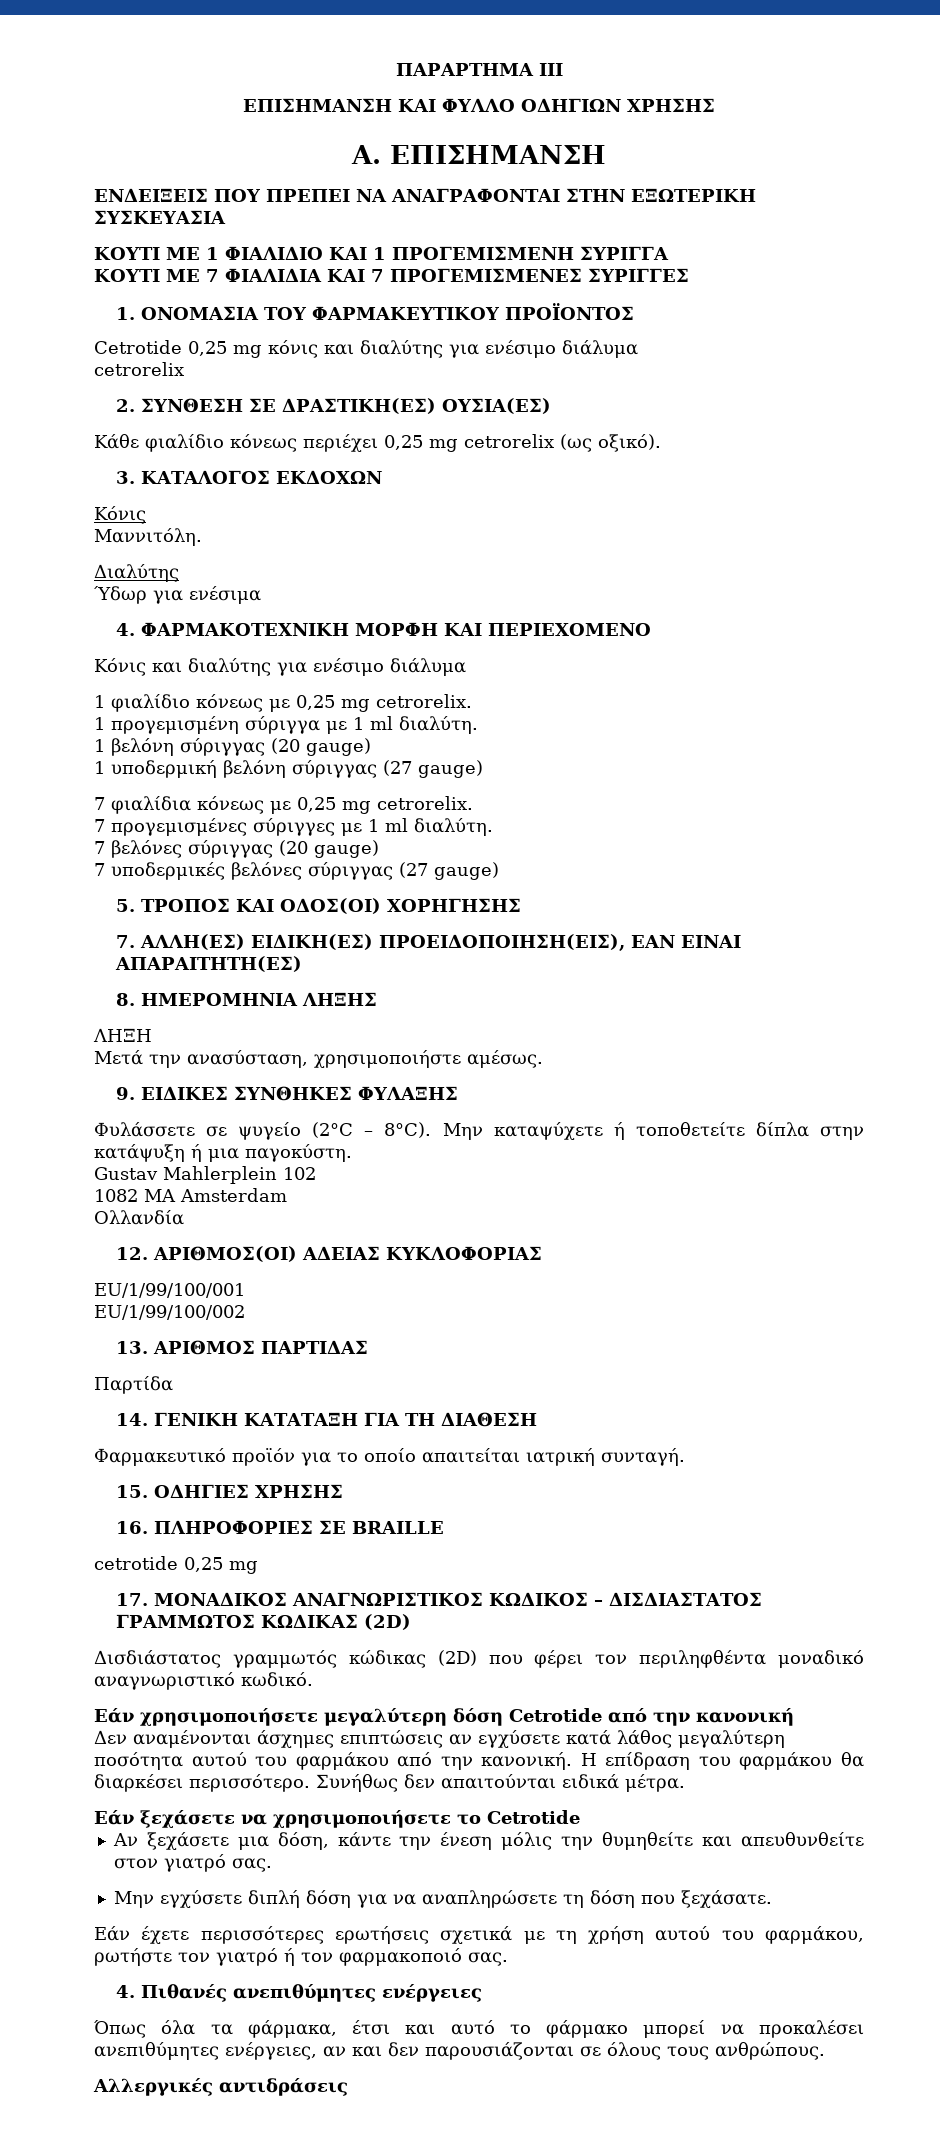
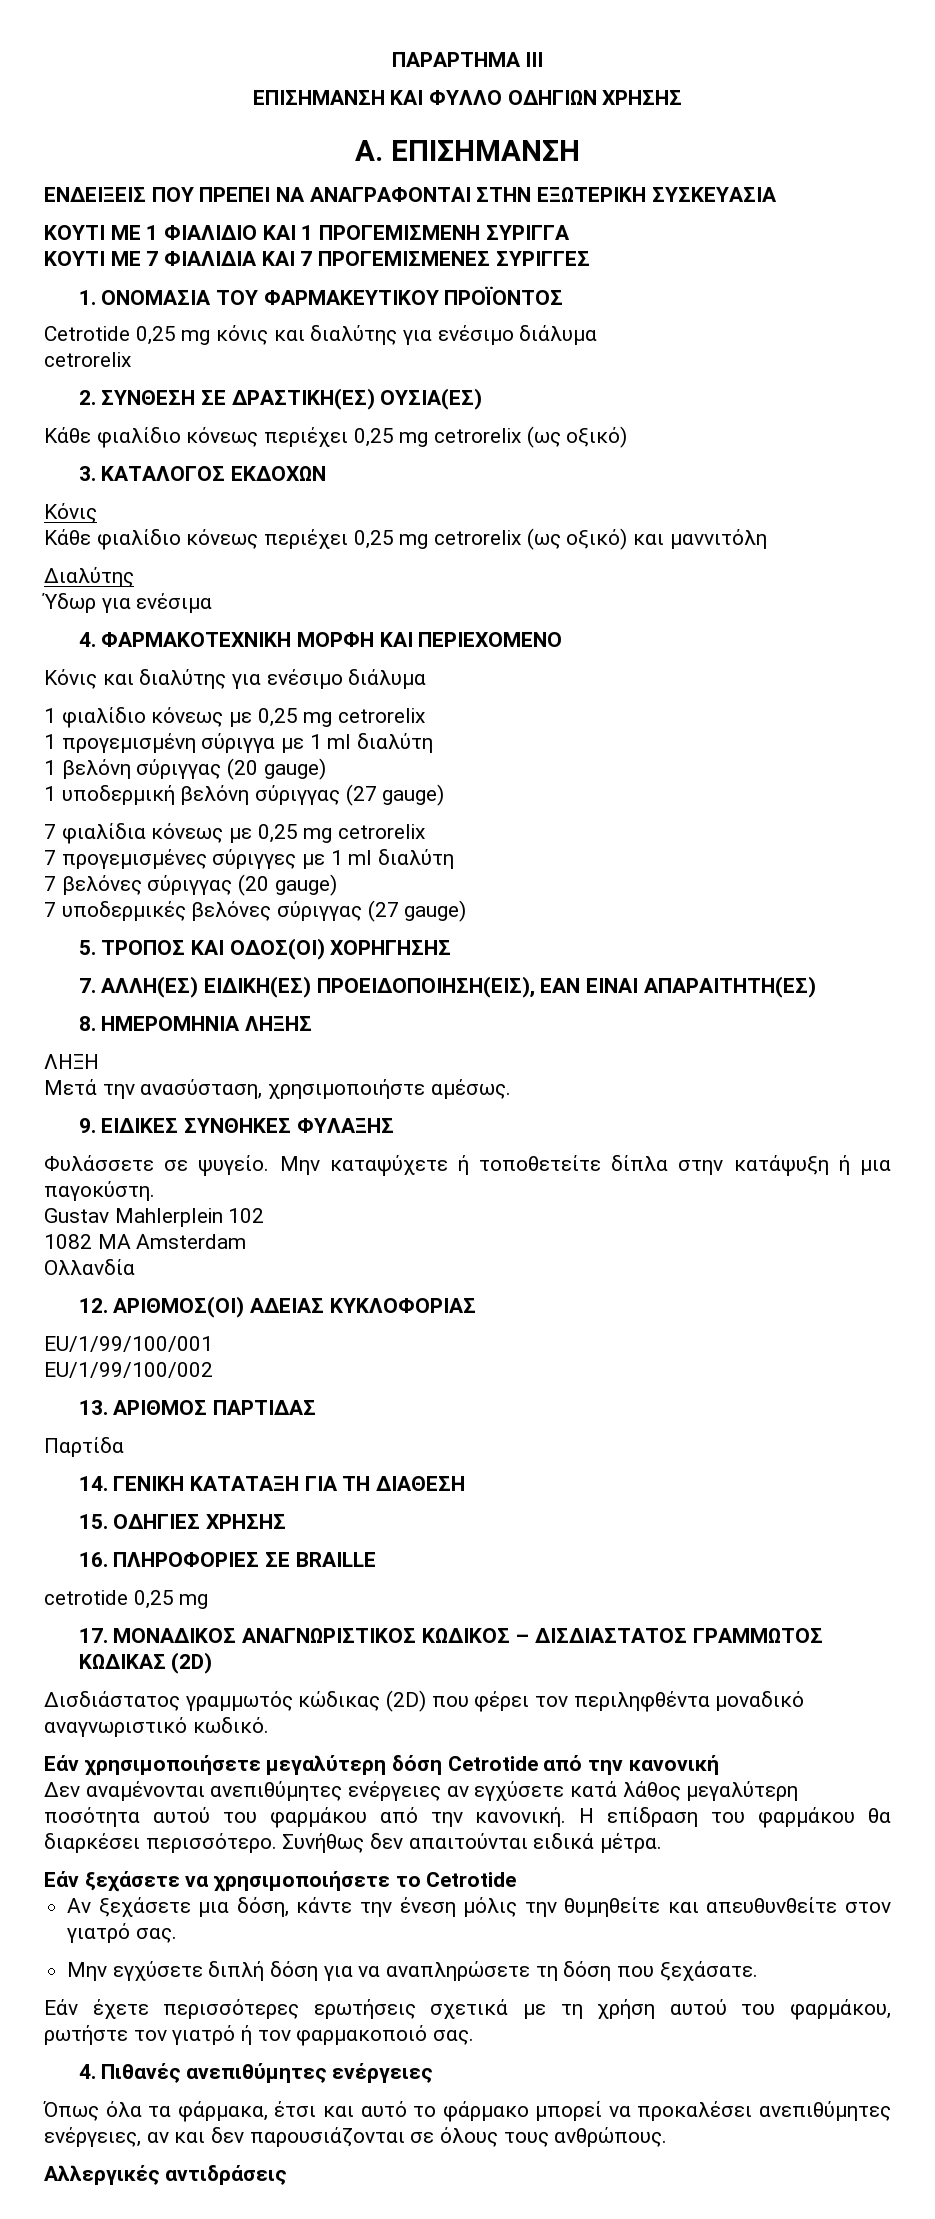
  2. ΣΥΝΘΕΣΗ ΣΕ ΔΡΑΣΤΙΚΗ(ΕΣ) ΟΥΣΙΑ(ΕΣ)
- Κάθε φιαλίδιο κόνεως περιέχει 0,25 mg cetrorelix (ως οξικό).
+ Κάθε φιαλίδιο κόνεως περιέχει 0,25 mg cetrorelix (ως οξικό)
- Μαννιτόλη.
+ Κάθε φιαλίδιο κόνεως περιέχει 0,25 mg cetrorelix (ως οξικό) και μαννιτόλη
- 1 φιαλίδιο κόνεως με 0,25 mg cetrorelix.
+ 1 φιαλίδιο κόνεως με 0,25 mg cetrorelix
- 1 προγεμισμένη σύριγγα με 1 ml διαλύτη.
+ 1 προγεμισμένη σύριγγα με 1 ml διαλύτη
- 7 φιαλίδια κόνεως με 0,25 mg cetrorelix.
+ 7 φιαλίδια κόνεως με 0,25 mg cetrorelix
- 7 προγεμισμένες σύριγγες με 1 ml διαλύτη.
+ 7 προγεμισμένες σύριγγες με 1 ml διαλύτη
- Φυλάσσετε σε ψυγείο (2°C – 8°C).
+ Φυλάσσετε σε ψυγείο.
- Φαρμακευτικό προϊόν για το οποίο απαιτείται ιατρική συνταγή.
- Δεν αναμένονται άσχημες επιπτώσεις αν εγχύσετε κατά λάθος μεγαλύτερη ποσότητα αυτού του φαρμάκου από την κανονική.
+ Δεν αναμένονται ανεπιθύμητες ενέργειες αν εγχύσετε κατά λάθος μεγαλύτερη ποσότητα αυτού του φαρμάκου από την κανονική.

